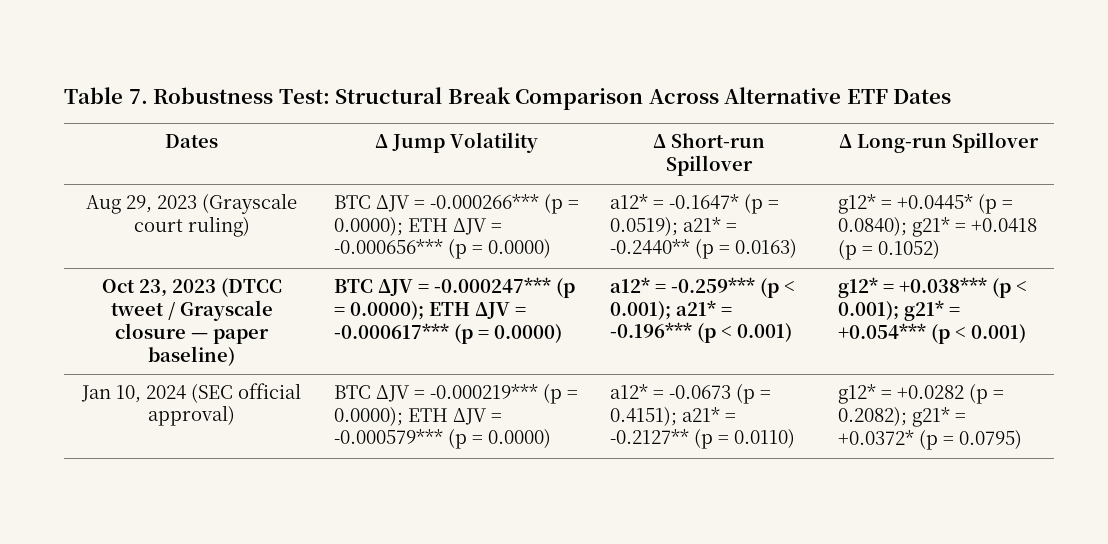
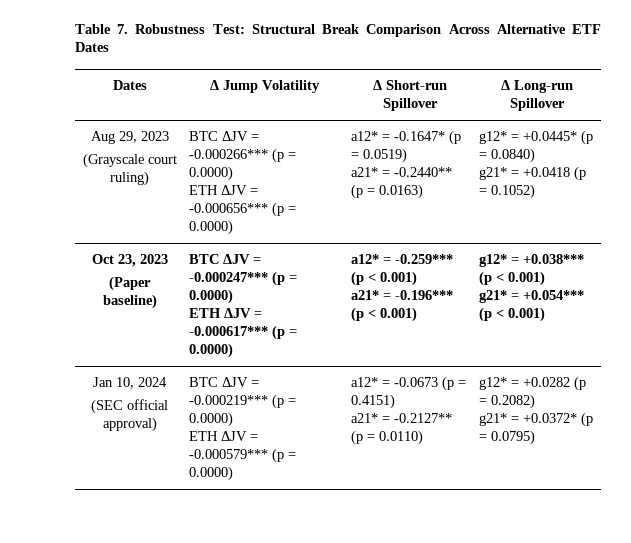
- Aug 29, 2023 (Grayscale court ruling)
+ Aug 29, 2023
+ (Grayscale court ruling)
- BTC ΔJV = -0.000266*** (p = 0.0000); ETH ΔJV = -0.000656*** (p = 0.0000)
+ BTC ΔJV = -0.000266*** (p = 0.0000)
+ ETH ΔJV = -0.000656*** (p = 0.0000)
- a12* = -0.1647* (p = 0.0519); a21* = -0.2440** (p = 0.0163)
+ a12* = -0.1647* (p = 0.0519)
+ a21* = -0.2440** (p = 0.0163)
- g12* = +0.0445* (p = 0.0840); g21* = +0.0418 (p = 0.1052)
+ g12* = +0.0445* (p = 0.0840)
+ g21* = +0.0418 (p = 0.1052)
- Oct 23, 2023 (DTCC tweet / Grayscale closure — paper baseline)
+ Oct 23, 2023
+ (Paper baseline)
- BTC ΔJV = -0.000247*** (p = 0.0000); ETH ΔJV = -0.000617*** (p = 0.0000)
+ BTC ΔJV = -0.000247*** (p = 0.0000)
+ ETH ΔJV = -0.000617*** (p = 0.0000)
- a12* = -0.259*** (p < 0.001); a21* = -0.196*** (p < 0.001)
+ a12* = -0.259*** (p < 0.001)
+ a21* = -0.196*** (p < 0.001)
- g12* = +0.038*** (p < 0.001); g21* = +0.054*** (p < 0.001)
+ g12* = +0.038*** (p < 0.001)
+ g21* = +0.054*** (p < 0.001)
- Jan 10, 2024 (SEC official approval)
+ Jan 10, 2024
+ (SEC official approval)
- BTC ΔJV = -0.000219*** (p = 0.0000); ETH ΔJV = -0.000579*** (p = 0.0000)
+ BTC ΔJV = -0.000219*** (p = 0.0000)
+ ETH ΔJV = -0.000579*** (p = 0.0000)
- a12* = -0.0673 (p = 0.4151); a21* = -0.2127** (p = 0.0110)
+ a12* = -0.0673 (p = 0.4151)
+ a21* = -0.2127** (p = 0.0110)
- g12* = +0.0282 (p = 0.2082); g21* = +0.0372* (p = 0.0795)
+ g12* = +0.0282 (p = 0.2082)
+ g21* = +0.0372* (p = 0.0795)

